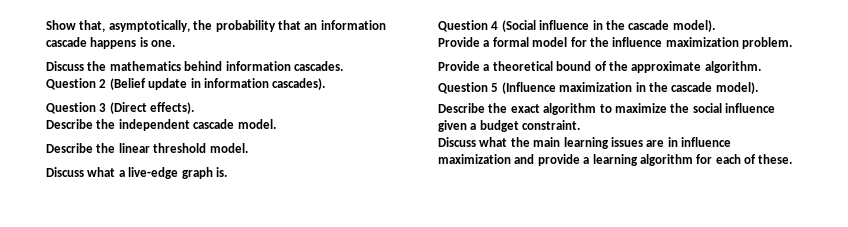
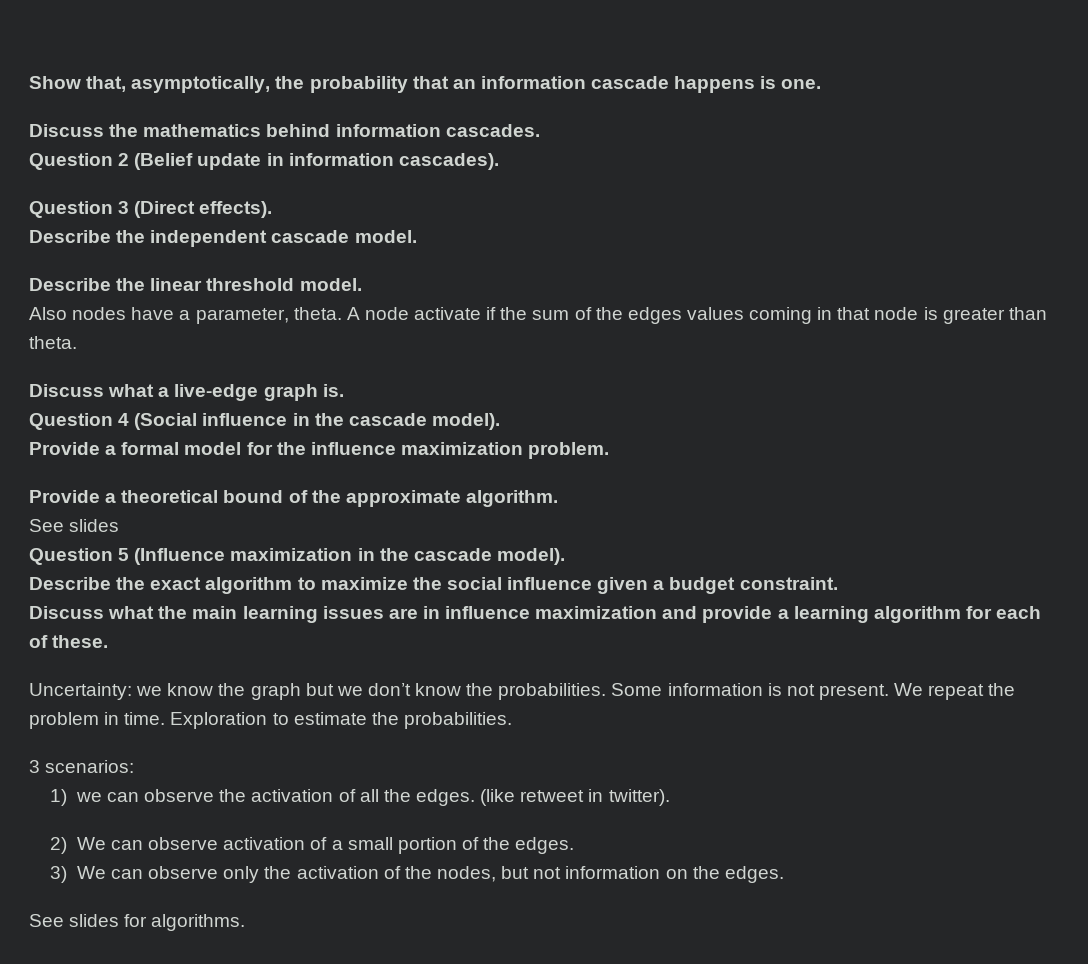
+ Also nodes have a parameter, theta. A node activate if the sum of the edges values coming in that node is greater than theta.
  Provide a theoretical bound of the approximate algorithm.
+ See slides
+ Uncertainty: we know the graph but we don’t know the probabilities. Some information is not present. We repeat the problem in time. Exploration to estimate the probabilities.
+ 3 scenarios:
+ 1) we can observe the activation of all the edges. (like retweet in twitter).
+ 2) We can observe activation of a small portion of the edges.
+ 3) We can observe only the activation of the nodes, but not information on the edges.
+ See slides for algorithms.

